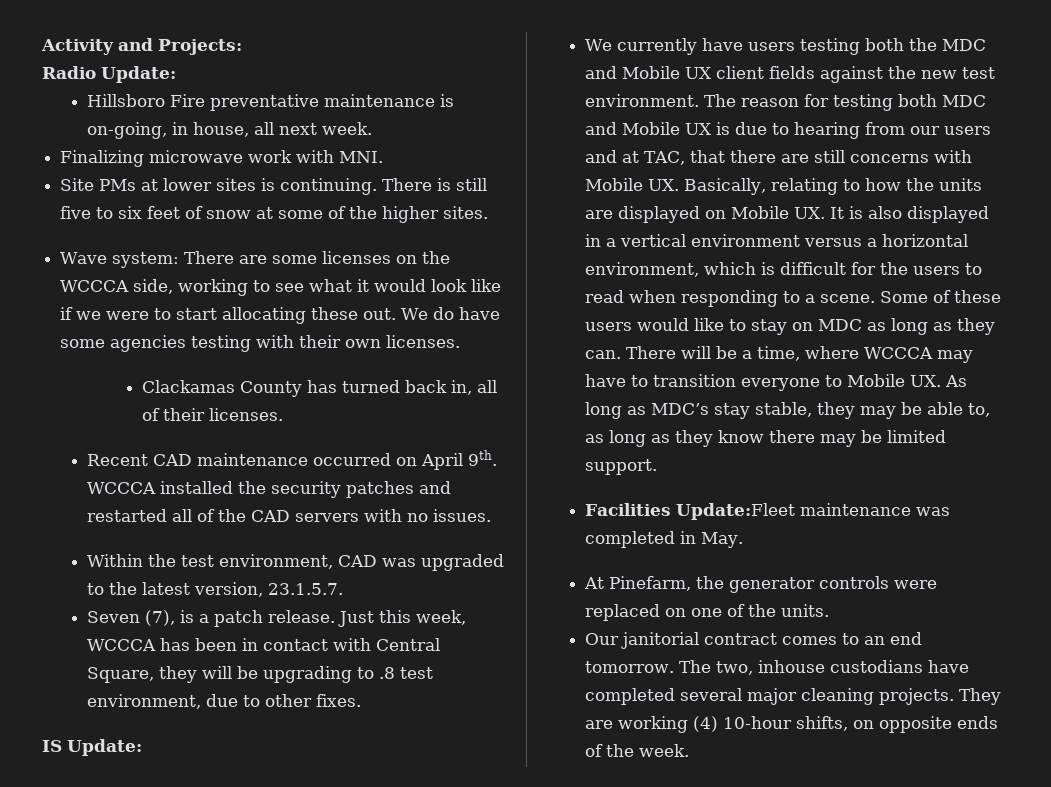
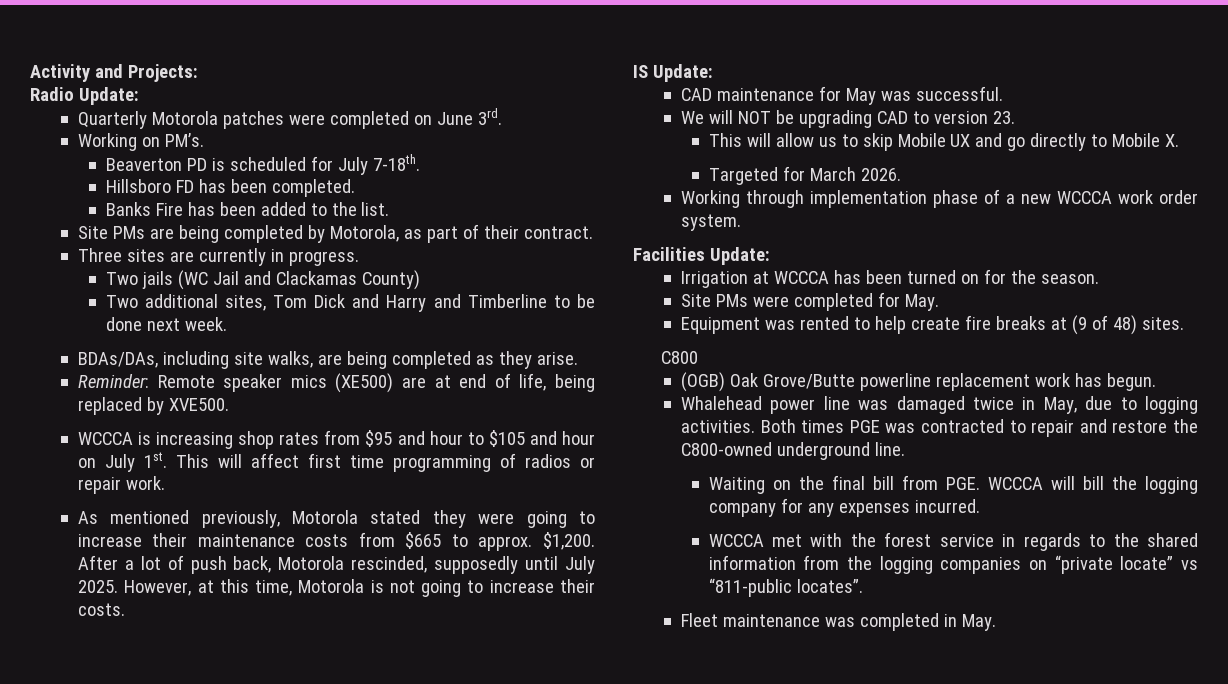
- Hillsboro Fire preventative maintenance is on-going, in house, all next week.
- Finalizing microwave work with MNI.
- Site PMs at lower sites is continuing. There is still five to six feet of snow at some of the higher sites.
- Wave system: There are some licenses on the WCCCA side, working to see what it would look like if we were to start allocating these out. We do have some agencies testing with their own licenses.
- Clackamas County has turned back in, all of their licenses.
- Recent CAD maintenance occurred on April 9th. WCCCA installed the security patches and restarted all of the CAD servers with no issues.
- Within the test environment, CAD was upgraded to the latest version, 23.1.5.7.
- Seven (7), is a patch release. Just this week, WCCCA has been in contact with Central Square, they will be upgrading to .8 test environment, due to other fixes.
+ Quarterly Motorola patches were completed on June 3rd.
+ Working on PM’s.
+ Beaverton PD is scheduled for July 7-18th.
+ Hillsboro FD has been completed.
+ Banks Fire has been added to the list.
+ Site PMs are being completed by Motorola, as part of their contract.
+ Three sites are currently in progress.
+ Two jails (WC Jail and Clackamas County)
+ Two additional sites, Tom Dick and Harry and Timberline to be done next week.
+ BDAs/DAs, including site walks, are being completed as they arise.
+ Reminder: Remote speaker mics (XE500) are at end of life, being replaced by XVE500.
+ WCCCA is increasing shop rates from $95 and hour to $105 and hour on July 1st. This will affect first time programming of radios or repair work.
+ As mentioned previously, Motorola stated they were going to increase their maintenance costs from $665 to approx. $1,200. After a lot of push back, Motorola rescinded, supposedly until July 2025. However, at this time, Motorola is not going to increase their costs.
  IS Update:
- We currently have users testing both the MDC and Mobile UX client fields against the new test environment. The reason for testing both MDC and Mobile UX is due to hearing from our users and at TAC, that there are still concerns with Mobile UX. Basically, relating to how the units are displayed on Mobile UX. It is also displayed in a vertical environment versus a horizontal environment, which is difficult for the users to read when responding to a scene. Some of these users would like to stay on MDC as long as they can. There will be a time, where WCCCA may have to transition everyone to Mobile UX. As long as MDC’s stay stable, they may be able to, as long as they know there may be limited support.
- Facilities Update:Fleet maintenance was completed in May.
+ CAD maintenance for May was successful.
+ We will NOT be upgrading CAD to version 23.
+ This will allow us to skip Mobile UX and go directly to Mobile X.
+ Targeted for March 2026.
+ Working through implementation phase of a new WCCCA work order system.
+ Facilities Update:
+ Irrigation at WCCCA has been turned on for the season.
+ Site PMs were completed for May.
+ Equipment was rented to help create fire breaks at (9 of 48) sites.
+ C800
+ (OGB) Oak Grove/Butte powerline replacement work has begun.
+ Whalehead power line was damaged twice in May, due to logging activities. Both times PGE was contracted to repair and restore the C800-owned underground line.
+ Waiting on the final bill from PGE. WCCCA will bill the logging company for any expenses incurred.
+ WCCCA met with the forest service in regards to the shared information from the logging companies on “private locate” vs “811-public locates”.
+ Fleet maintenance was completed in May.
- At Pinefarm, the generator controls were replaced on one of the units.
- Our janitorial contract comes to an end tomorrow. The two, inhouse custodians have completed several major cleaning projects. They are working (4) 10-hour shifts, on opposite ends of the week.

